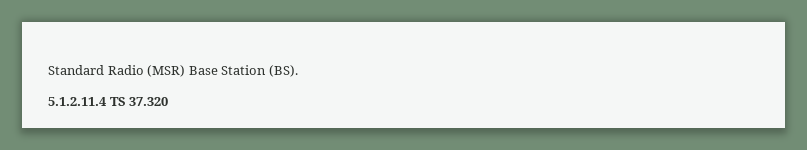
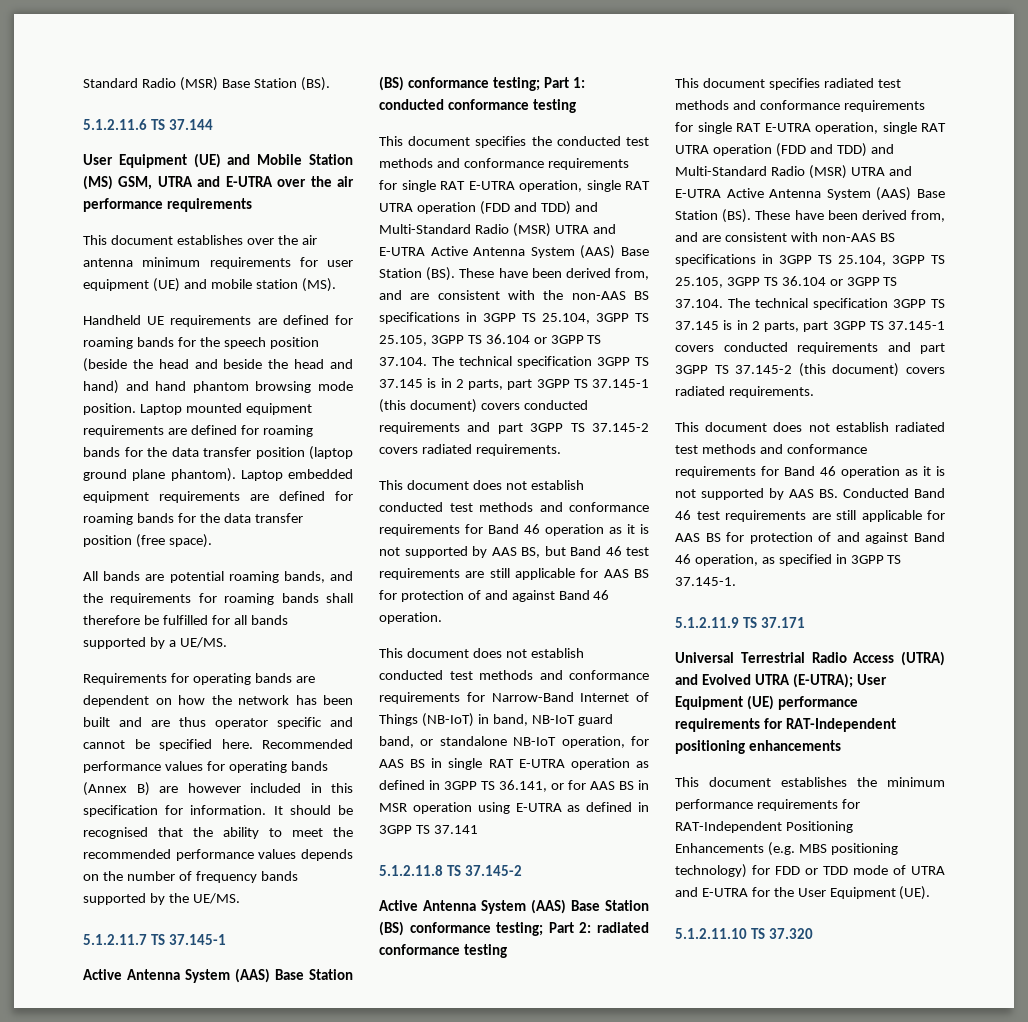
- 5.1.2.11.4 TS 37.320
+ 5.1.2.11.6 TS 37.144
+ User Equipment (UE) and Mobile Station (MS) GSM, UTRA and E-UTRA over the air performance requirements
+ This document establishes over the air antenna minimum requirements for user equipment (UE) and mobile station (MS).
+ Handheld UE requirements are defined for roaming bands for the speech position (beside the head and beside the head and hand) and hand phantom browsing mode position. Laptop mounted equipment requirements are defined for roaming bands for the data transfer position (laptop ground plane phantom). Laptop embedded equipment requirements are defined for roaming bands for the data transfer position (free space).
+ All bands are potential roaming bands, and the requirements for roaming bands shall therefore be fulfilled for all bands supported by a UE/MS.
+ Requirements for operating bands are dependent on how the network has been built and are thus operator specific and cannot be specified here. Recommended performance values for operating bands (Annex B) are however included in this specification for information. It should be recognised that the ability to meet the recommended performance values depends on the number of frequency bands supported by the UE/MS.
+ 5.1.2.11.7 TS 37.145-1
+ Active Antenna System (AAS) Base Station (BS) conformance testing; Part 1: conducted conformance testing
+ This document specifies the conducted test methods and conformance requirements for single RAT E-UTRA operation, single RAT UTRA operation (FDD and TDD) and Multi-Standard Radio (MSR) UTRA and E-UTRA Active Antenna System (AAS) Base Station (BS). These have been derived from, and are consistent with the non-AAS BS specifications in 3GPP TS 25.104, 3GPP TS 25.105, 3GPP TS 36.104 or 3GPP TS 37.104. The technical specification 3GPP TS 37.145 is in 2 parts, part 3GPP TS 37.145-1 (this document) covers conducted requirements and part 3GPP TS 37.145-2 covers radiated requirements.
+ This document does not establish conducted test methods and conformance requirements for Band 46 operation as it is not supported by AAS BS, but Band 46 test requirements are still applicable for AAS BS for protection of and against Band 46 operation.
+ This document does not establish conducted test methods and conformance requirements for Narrow-Band Internet of Things (NB-IoT) in band, NB-IoT guard band, or standalone NB-IoT operation, for AAS BS in single RAT E-UTRA operation as defined in 3GPP TS 36.141, or for AAS BS in MSR operation using E-UTRA as defined in 3GPP TS 37.141
+ 5.1.2.11.8 TS 37.145-2
+ Active Antenna System (AAS) Base Station (BS) conformance testing; Part 2: radiated conformance testing
+ This document specifies radiated test methods and conformance requirements for single RAT E-UTRA operation, single RAT UTRA operation (FDD and TDD) and Multi-Standard Radio (MSR) UTRA and E-UTRA Active Antenna System (AAS) Base Station (BS). These have been derived from, and are consistent with non-AAS BS specifications in 3GPP TS 25.104, 3GPP TS 25.105, 3GPP TS 36.104 or 3GPP TS 37.104. The technical specification 3GPP TS 37.145 is in 2 parts, part 3GPP TS 37.145-1 covers conducted requirements and part 3GPP TS 37.145-2 (this document) covers radiated requirements.
+ This document does not establish radiated test methods and conformance requirements for Band 46 operation as it is not supported by AAS BS. Conducted Band 46 test requirements are still applicable for AAS BS for protection of and against Band 46 operation, as specified in 3GPP TS 37.145-1.
+ 5.1.2.11.9 TS 37.171
+ Universal Terrestrial Radio Access (UTRA) and Evolved UTRA (E-UTRA); User Equipment (UE) performance requirements for RAT-Independent positioning enhancements
+ This document establishes the minimum performance requirements for RAT-Independent Positioning Enhancements (e.g. MBS positioning technology) for FDD or TDD mode of UTRA and E-UTRA for the User Equipment (UE).
+ 5.1.2.11.10 TS 37.320

